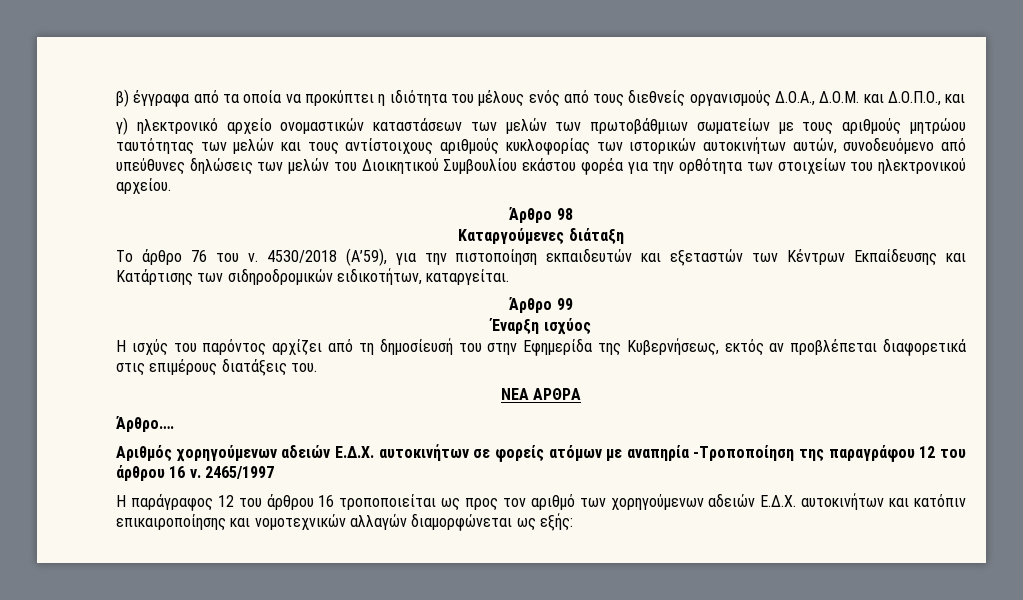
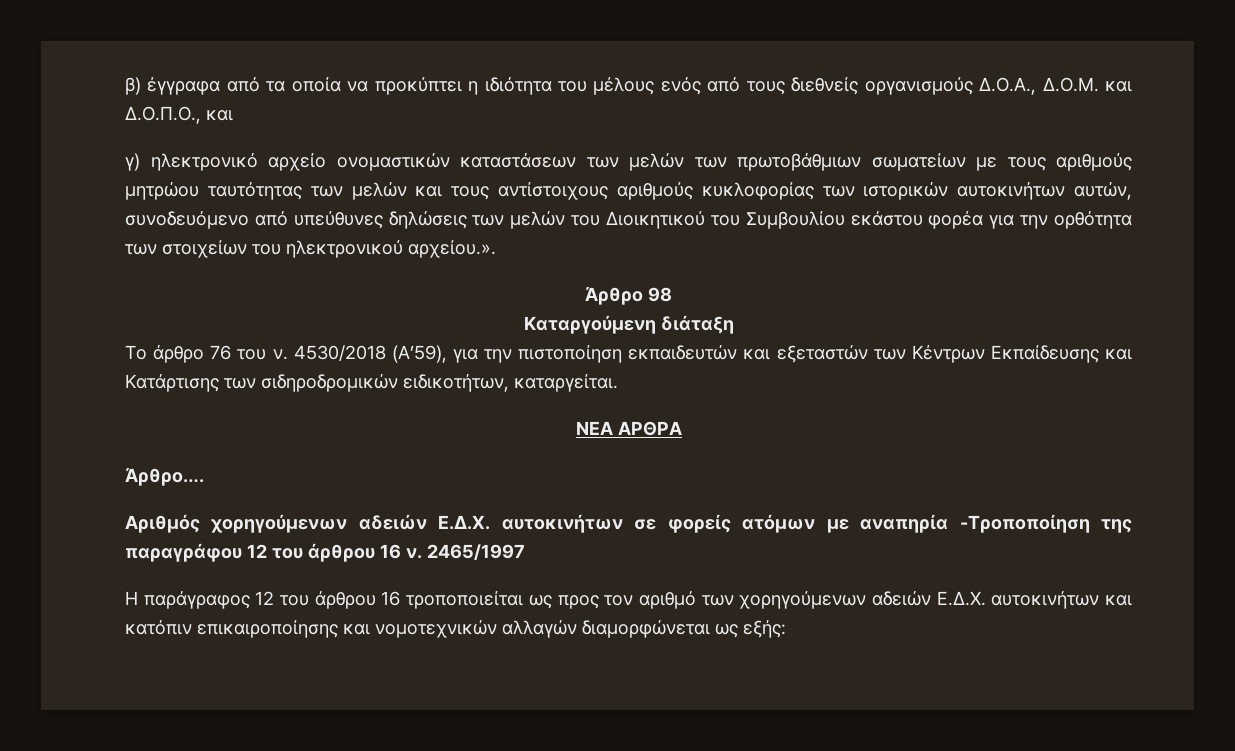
- γ) ηλεκτρονικό αρχείο ονομαστικών καταστάσεων των μελών των πρωτοβάθμιων σωματείων με τους αριθμούς μητρώου ταυτότητας των μελών και τους αντίστοιχους αριθμούς κυκλοφορίας των ιστορικών αυτοκινήτων αυτών, συνοδευόμενο από υπεύθυνες δηλώσεις των μελών του Διοικητικού Συμβουλίου εκάστου φορέα για την ορθότητα των στοιχείων του ηλεκτρονικού αρχείου.
+ γ) ηλεκτρονικό αρχείο ονομαστικών καταστάσεων των μελών των πρωτοβάθμιων σωματείων με τους αριθμούς μητρώου ταυτότητας των μελών και τους αντίστοιχους αριθμούς κυκλοφορίας των ιστορικών αυτοκινήτων αυτών, συνοδευόμενο από υπεύθυνες δηλώσεις των μελών του Διοικητικού του Συμβουλίου εκάστου φορέα για την ορθότητα των στοιχείων του ηλεκτρονικού αρχείου.».
- Καταργούμενες διάταξη
+ Καταργούμενη διάταξη
- Άρθρο 99
- Έναρξη ισχύος
- Η ισχύς του παρόντος αρχίζει από τη δημοσίευσή του στην Εφημερίδα της Κυβερνήσεως, εκτός αν προβλέπεται διαφορετικά στις επιμέρους διατάξεις του.

